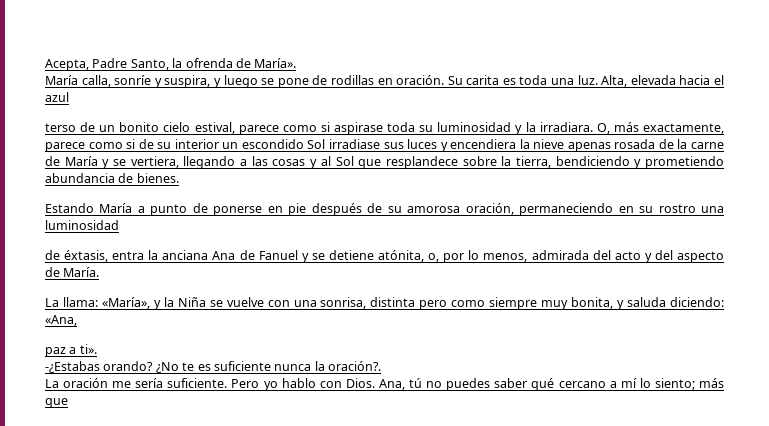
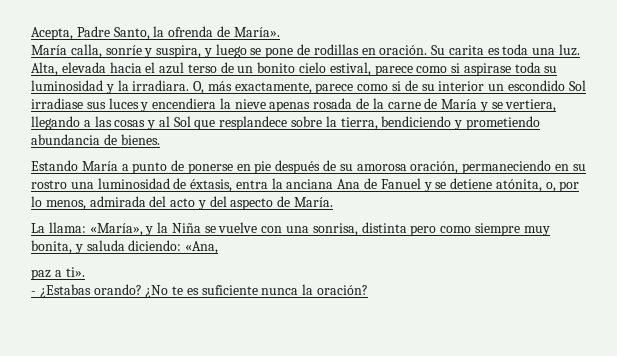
- Alta, elevada hacia el azul
- terso de un bonito cielo estival, parece como si aspirase toda su luminosidad y la irradiara.
+ Alta, elevada hacia el azul terso de un bonito cielo estival, parece como si aspirase toda su luminosidad y la irradiara.
- Estando María a punto de ponerse en pie después de su amorosa oración, permaneciendo en su rostro una luminosidad
- de éxtasis, entra la anciana Ana de Fanuel y se detiene atónita, o, por lo menos, admirada del acto y del aspecto de María.
+ Estando María a punto de ponerse en pie después de su amorosa oración, permaneciendo en su rostro una luminosidad de éxtasis, entra la anciana Ana de Fanuel y se detiene atónita, o, por lo menos, admirada del acto y del aspecto de María.
- -¿Estabas orando?
+ - ¿Estabas orando?
- ¿No te es suficiente nunca la oración?.
- La oración me sería suficiente. Pero yo hablo con Dios. Ana, tú no puedes saber qué cercano a mí lo siento; más que
+ ¿No te es suficiente nunca la oración?

